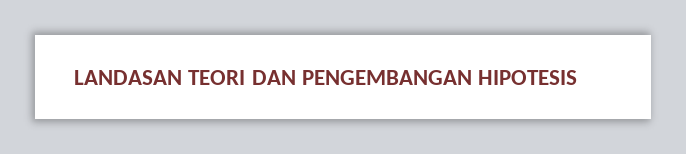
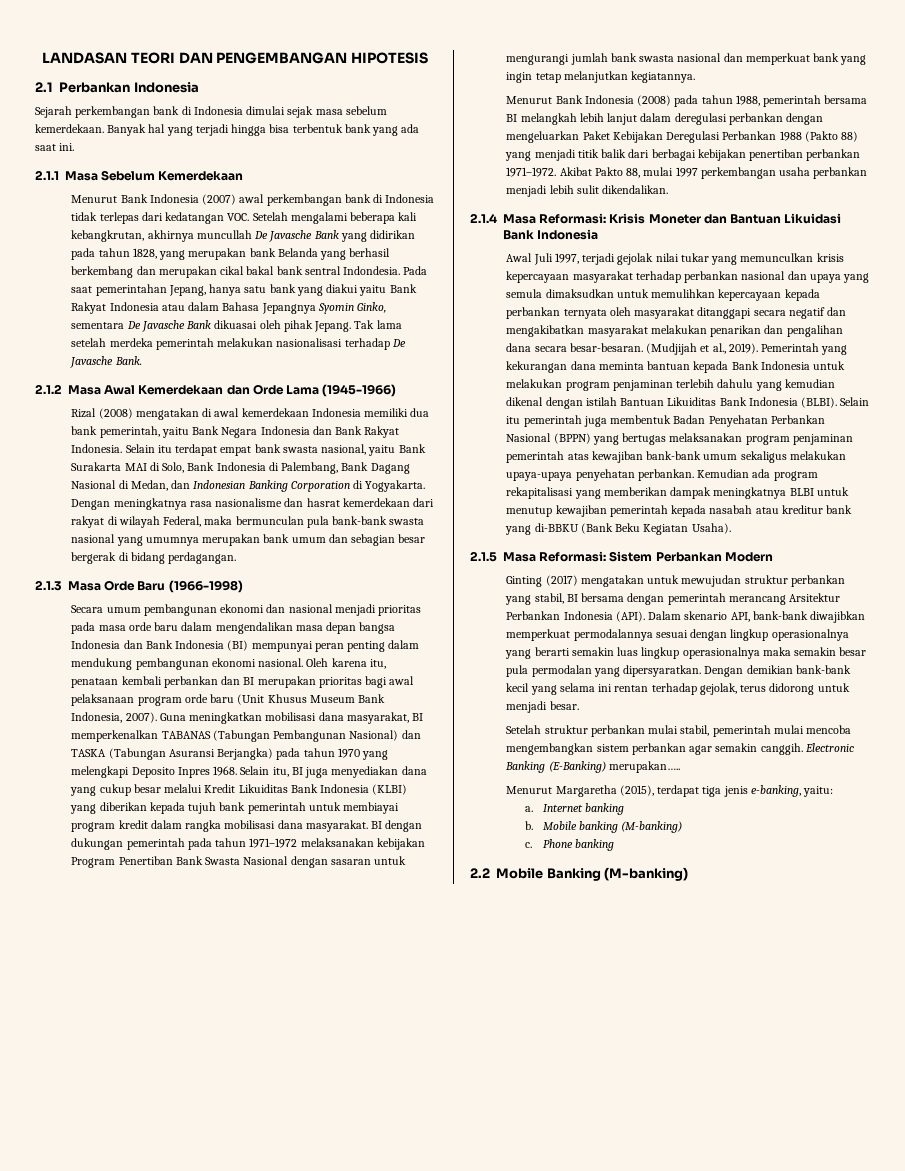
+ 2.1 Perbankan Indonesia
+ Sejarah perkembangan bank di Indonesia dimulai sejak masa sebelum kemerdekaan. Banyak hal yang terjadi hingga bisa terbentuk bank yang ada saat ini.
+ 2.1.1 Masa Sebelum Kemerdekaan
+ Menurut Bank Indonesia (2007) awal perkembangan bank di Indonesia tidak terlepas dari kedatangan VOC. Setelah mengalami beberapa kali kebangkrutan, akhirnya muncullah De Javasche Bank yang didirikan pada tahun 1828, yang merupakan bank Belanda yang berhasil berkembang dan merupakan cikal bakal bank sentral Indondesia. Pada saat pemerintahan Jepang, hanya satu bank yang diakui yaitu Bank Rakyat Indonesia atau dalam Bahasa Jepangnya Syomin Ginko, sementara De Javasche Bank dikuasai oleh pihak Jepang. Tak lama setelah merdeka pemerintah melakukan nasionalisasi terhadap De Javasche Bank.
+ 2.1.2 Masa Awal Kemerdekaan dan Orde Lama (1945-1966)
+ Rizal (2008) mengatakan di awal kemerdekaan Indonesia memiliki dua bank pemerintah, yaitu Bank Negara Indonesia dan Bank Rakyat Indonesia. Selain itu terdapat empat bank swasta nasional, yaitu Bank Surakarta MAI di Solo, Bank Indonesia di Palembang, Bank Dagang Nasional di Medan, dan Indonesian Banking Corporation di Yogyakarta. Dengan meningkatnya rasa nasionalisme dan hasrat kemerdekaan dari rakyat di wilayah Federal, maka bermunculan pula bank-bank swasta nasional yang umumnya merupakan bank umum dan sebagian besar bergerak di bidang perdagangan.
+ 2.1.3 Masa Orde Baru (1966-1998)
+ Secara umum pembangunan ekonomi dan nasional menjadi prioritas pada masa orde baru dalam mengendalikan masa depan bangsa Indonesia dan Bank Indonesia (BI) mempunyai peran penting dalam mendukung pembangunan ekonomi nasional. Oleh karena itu, penataan kembali perbankan dan BI merupakan prioritas bagi awal pelaksanaan program orde baru (Unit Khusus Museum Bank Indonesia, 2007). Guna meningkatkan mobilisasi dana masyarakat, BI memperkenalkan TABANAS (Tabungan Pembangunan Nasional) dan TASKA (Tabungan Asuransi Berjangka) pada tahun 1970 yang melengkapi Deposito Inpres 1968. Selain itu, BI juga menyediakan dana yang cukup besar melalui Kredit Likuiditas Bank Indonesia (KLBI) yang diberikan kepada tujuh bank pemerintah untuk membiayai program kredit dalam rangka mobilisasi dana masyarakat. BI dengan dukungan pemerintah pada tahun 1971–1972 melaksanakan kebijakan Program Penertiban Bank Swasta Nasional dengan sasaran untuk mengurangi jumlah bank swasta nasional dan memperkuat bank yang ingin tetap melanjutkan kegiatannya.
+ Menurut Bank Indonesia (2008) pada tahun 1988, pemerintah bersama BI melangkah lebih lanjut dalam deregulasi perbankan dengan mengeluarkan Paket Kebijakan Deregulasi Perbankan 1988 (Pakto 88) yang menjadi titik balik dari berbagai kebijakan penertiban perbankan 1971–1972. Akibat Pakto 88, mulai 1997 perkembangan usaha perbankan menjadi lebih sulit dikendalikan.
+ 2.1.4 Masa Reformasi: Krisis Moneter dan Bantuan Likuidasi Bank Indonesia
+ Awal Juli 1997, terjadi gejolak nilai tukar yang memunculkan krisis kepercayaan masyarakat terhadap perbankan nasional dan upaya yang semula dimaksudkan untuk memulihkan kepercayaan kepada perbankan ternyata oleh masyarakat ditanggapi secara negatif dan mengakibatkan masyarakat melakukan penarikan dan pengalihan dana secara besar-besaran. (Mudjijah et al., 2019). Pemerintah yang kekurangan dana meminta bantuan kepada Bank Indonesia untuk melakukan program penjaminan terlebih dahulu yang kemudian dikenal dengan istilah Bantuan Likuiditas Bank Indonesia (BLBI). Selain itu pemerintah juga membentuk Badan Penyehatan Perbankan Nasional (BPPN) yang bertugas melaksanakan program penjaminan pemerintah atas kewajiban bank-bank umum sekaligus melakukan upaya-upaya penyehatan perbankan. Kemudian ada program rekapitalisasi yang memberikan dampak meningkatnya BLBI untuk menutup kewajiban pemerintah kepada nasabah atau kreditur bank yang di-BBKU (Bank Beku Kegiatan Usaha).
+ 2.1.5 Masa Reformasi: Sistem Perbankan Modern
+ Ginting (2017) mengatakan untuk mewujudan struktur perbankan yang stabil, BI bersama dengan pemerintah merancang Arsitektur Perbankan Indonesia (API). Dalam skenario API, bank-bank diwajibkan memperkuat permodalannya sesuai dengan lingkup operasionalnya yang berarti semakin luas lingkup operasionalnya maka semakin besar pula permodalan yang dipersyaratkan. Dengan demikian bank-bank kecil yang selama ini rentan terhadap gejolak, terus didorong untuk menjadi besar.
+ Setelah struktur perbankan mulai stabil, pemerintah mulai mencoba mengembangkan sistem perbankan agar semakin canggih. Electronic Banking (E-Banking) merupakan…..
+ Menurut Margaretha (2015), terdapat tiga jenis e-banking, yaitu:
+ a. Internet banking
+ b. Mobile banking (M-banking)
+ c. Phone banking
+ 2.2 Mobile Banking (M-banking)

